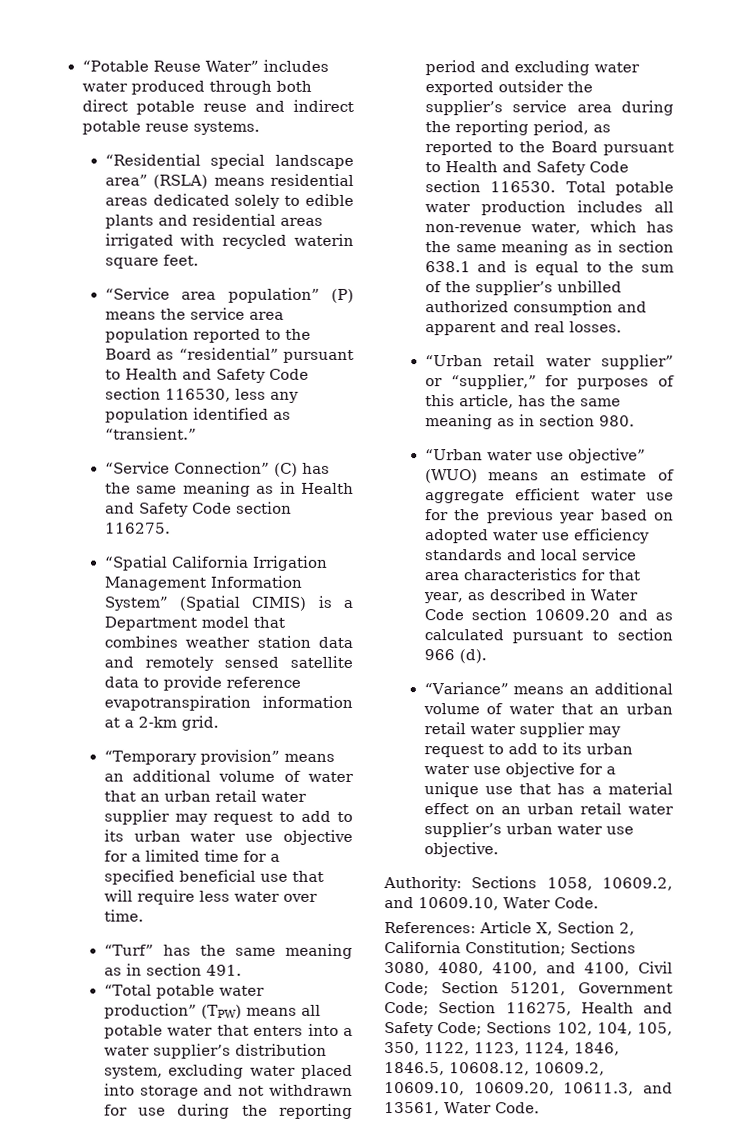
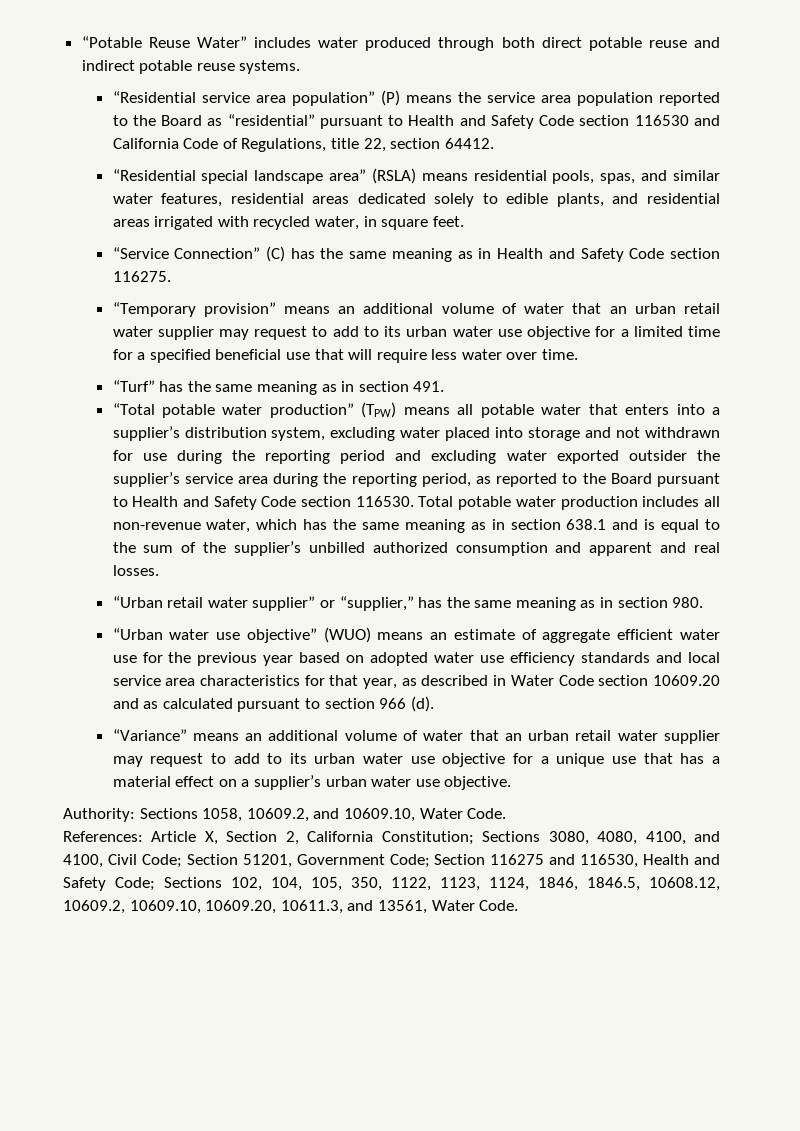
- “Residential special landscape area” (RSLA) means residential areas dedicated solely to edible plants and residential areas irrigated with recycled waterin square feet.
- “Service area population” (P) means the service area population reported to the Board as “residential” pursuant to Health and Safety Code section 116530, less any population identified as “transient.”
+ “Residential service area population” (P) means the service area population reported to the Board as “residential” pursuant to Health and Safety Code section 116530 and California Code of Regulations, title 22, section 64412.
+ “Residential special landscape area” (RSLA) means residential pools, spas, and similar water features, residential areas dedicated solely to edible plants, and residential areas irrigated with recycled water, in square feet.
- “Spatial California Irrigation Management Information System” (Spatial CIMIS) is a Department model that combines weather station data and remotely sensed satellite data to provide reference evapotranspiration information at a 2-km grid.
- “Total potable water production” (TPW) means all potable water that enters into a water supplier’s distribution system, excluding water placed into storage and not withdrawn for use during the reporting period and excluding water exported outsider the supplier’s service area during the reporting period, as reported to the Board pursuant to Health and Safety Code section 116530.
+ “Total potable water production” (TPW) means all potable water that enters into a supplier’s distribution system, excluding water placed into storage and not withdrawn for use during the reporting period and excluding water exported outsider the supplier’s service area during the reporting period, as reported to the Board pursuant to Health and Safety Code section 116530.
- “Urban retail water supplier” or “supplier,” for purposes of this article, has the same meaning as in section 980.
+ “Urban retail water supplier” or “supplier,” has the same meaning as in section 980.
- “Variance” means an additional volume of water that an urban retail water supplier may request to add to its urban water use objective for a unique use that has a material effect on an urban retail water supplier’s urban water use objective.
+ “Variance” means an additional volume of water that an urban retail water supplier may request to add to its urban water use objective for a unique use that has a material effect on a supplier’s urban water use objective.
- References: Article X, Section 2, California Constitution; Sections 3080, 4080, 4100, and 4100, Civil Code; Section 51201, Government Code; Section 116275, Health and Safety Code; Sections 102, 104, 105, 350, 1122, 1123, 1124, 1846, 1846.5, 10608.12, 10609.2, 10609.10, 10609.20, 10611.3, and 13561, Water Code.
+ References: Article X, Section 2, California Constitution; Sections 3080, 4080, 4100, and 4100, Civil Code; Section 51201, Government Code; Section 116275 and 116530, Health and Safety Code; Sections 102, 104, 105, 350, 1122, 1123, 1124, 1846, 1846.5, 10608.12, 10609.2, 10609.10, 10609.20, 10611.3, and 13561, Water Code.

